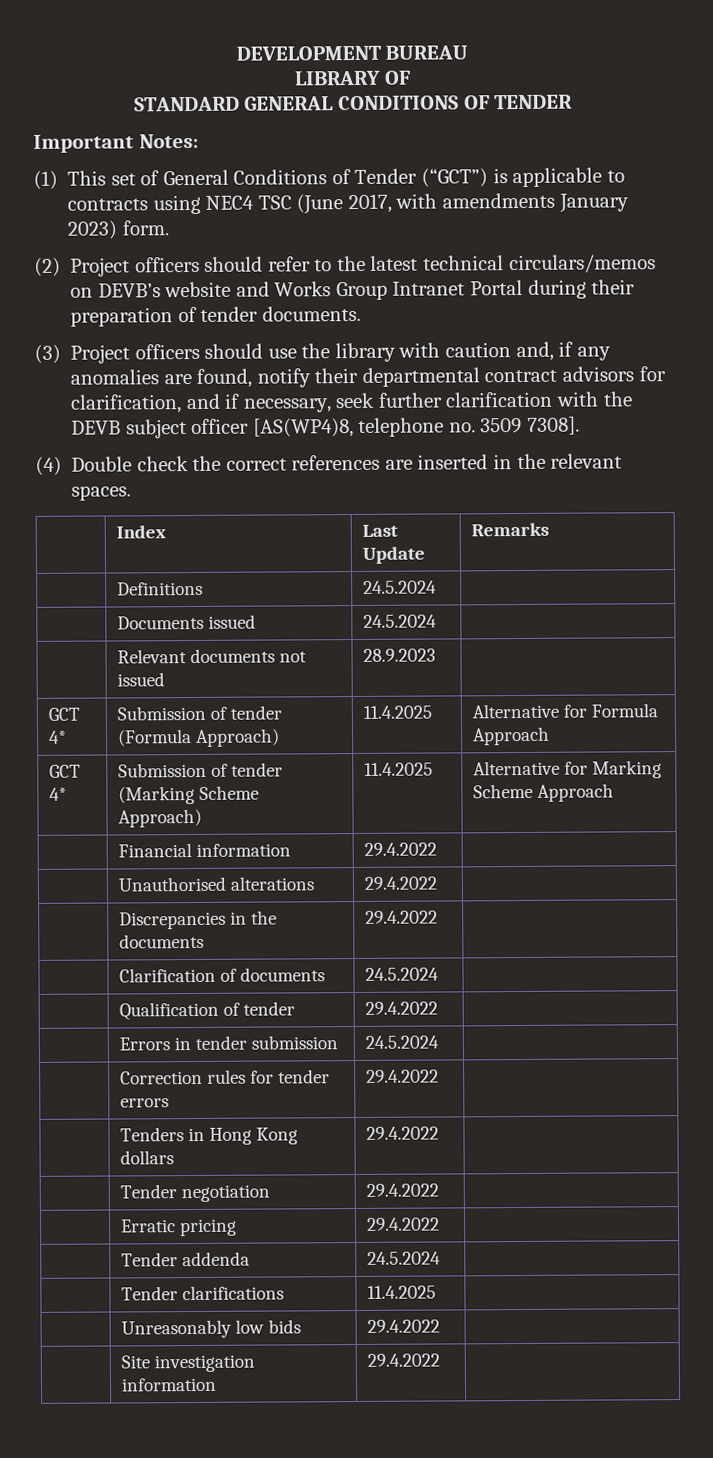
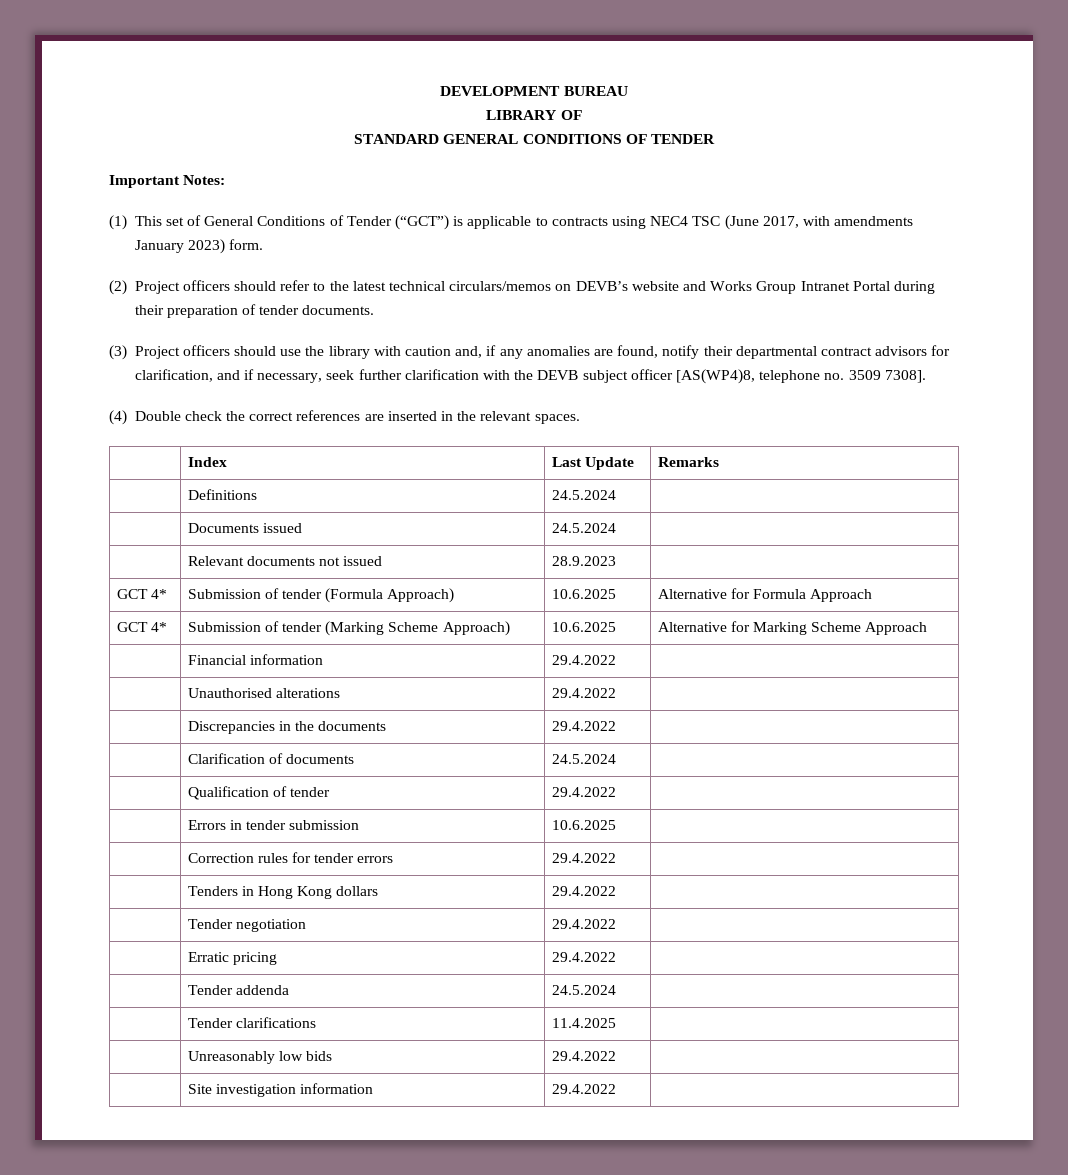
- GCT 4* | Submission of tender (Formula Approach) | 11.4.2025 | Alternative for Formula Approach
+ GCT 4* | Submission of tender (Formula Approach) | 10.6.2025 | Alternative for Formula Approach
- GCT 4* | Submission of tender (Marking Scheme Approach) | 11.4.2025 | Alternative for Marking Scheme Approach
+ GCT 4* | Submission of tender (Marking Scheme Approach) | 10.6.2025 | Alternative for Marking Scheme Approach
- | Errors in tender submission | 24.5.2024 |
+ | Errors in tender submission | 10.6.2025 |

